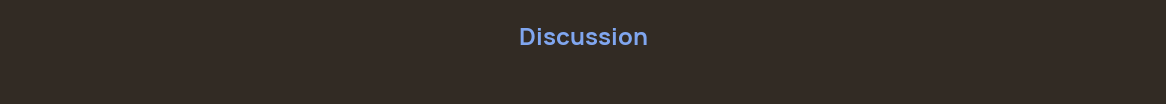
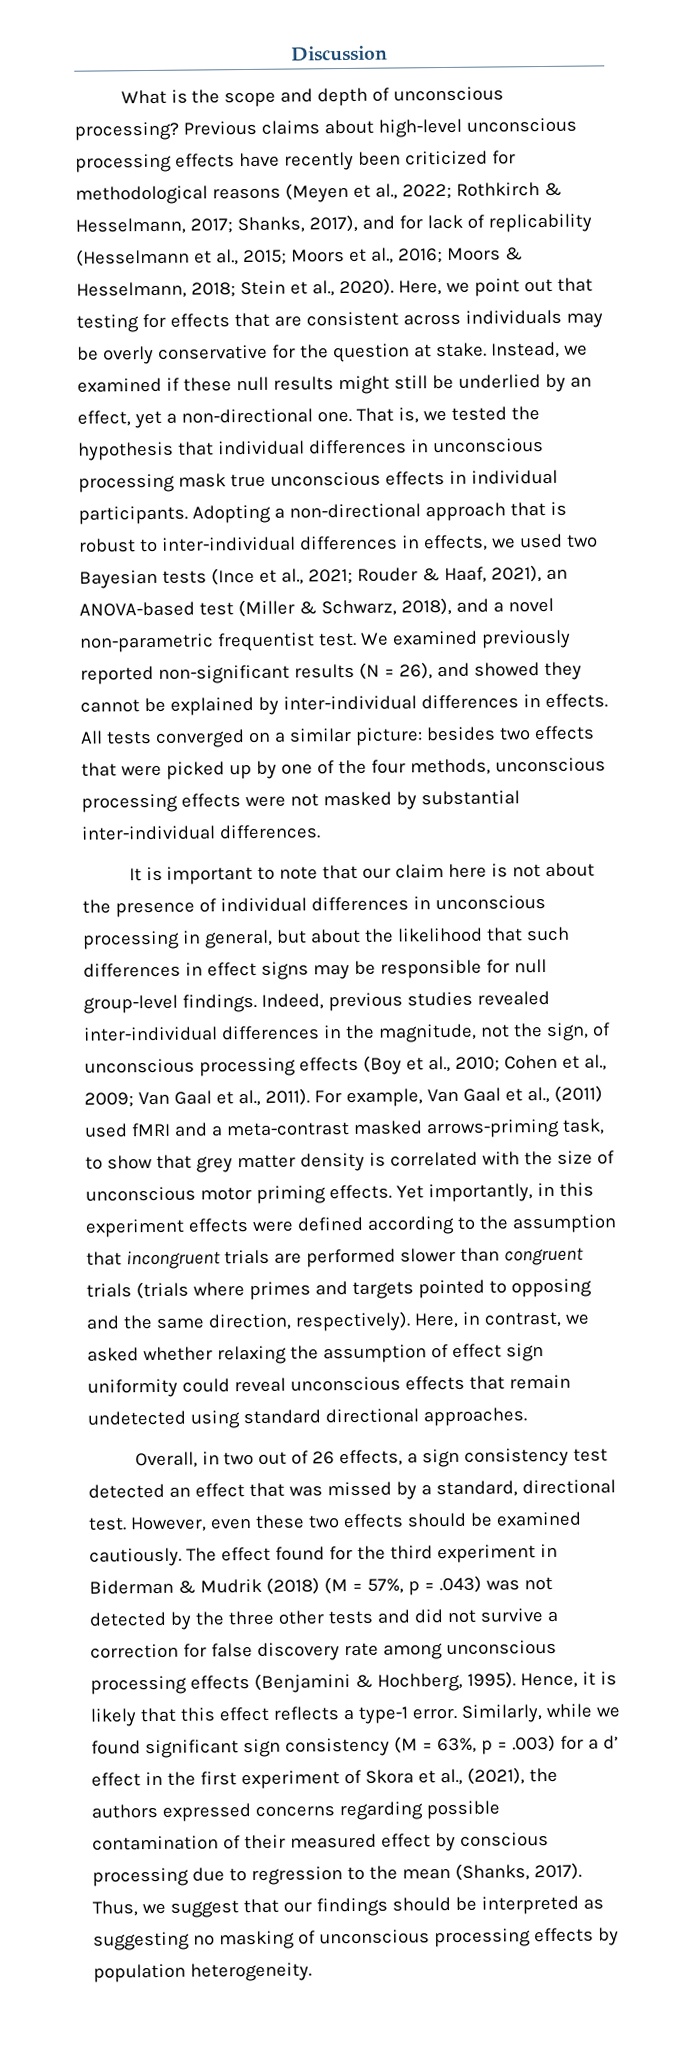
+ What is the scope and depth of unconscious processing? Previous claims about high-level unconscious processing effects have recently been criticized for methodological reasons (Meyen et al., 2022; Rothkirch & Hesselmann, 2017; Shanks, 2017), and for lack of replicability (Hesselmann et al., 2015; Moors et al., 2016; Moors & Hesselmann, 2018; Stein et al., 2020). Here, we point out that testing for effects that are consistent across individuals may be overly conservative for the question at stake. Instead, we examined if these null results might still be underlied by an effect, yet a non-directional one. That is, we tested the hypothesis that individual differences in unconscious processing mask true unconscious effects in individual participants. Adopting a non-directional approach that is robust to inter-individual differences in effects, we used two Bayesian tests (Ince et al., 2021; Rouder & Haaf, 2021), an ANOVA-based test (Miller & Schwarz, 2018), and a novel non-parametric frequentist test. We examined previously reported non-significant results (N = 26), and showed they cannot be explained by inter-individual differences in effects. All tests converged on a similar picture: besides two effects that were picked up by one of the four methods, unconscious processing effects were not masked by substantial inter-individual differences.
+ It is important to note that our claim here is not about the presence of individual differences in unconscious processing in general, but about the likelihood that such differences in effect signs may be responsible for null group-level findings. Indeed, previous studies revealed inter-individual differences in the magnitude, not the sign, of unconscious processing effects (Boy et al., 2010; Cohen et al., 2009; Van Gaal et al., 2011). For example, Van Gaal et al., (2011) used fMRI and a meta-contrast masked arrows-priming task, to show that grey matter density is correlated with the size of unconscious motor priming effects. Yet importantly, in this experiment effects were defined according to the assumption that incongruent trials are performed slower than congruent trials (trials where primes and targets pointed to opposing and the same direction, respectively). Here, in contrast, we asked whether relaxing the assumption of effect sign uniformity could reveal unconscious effects that remain undetected using standard directional approaches.
+ Overall, in two out of 26 effects, a sign consistency test detected an effect that was missed by a standard, directional test. However, even these two effects should be examined cautiously. The effect found for the third experiment in Biderman & Mudrik (2018) (M = 57%, p = .043) was not detected by the three other tests and did not survive a correction for false discovery rate among unconscious processing effects (Benjamini & Hochberg, 1995). Hence, it is likely that this effect reflects a type-1 error. Similarly, while we found significant sign consistency (M = 63%, p = .003) for a d’ effect in the first experiment of Skora et al., (2021), the authors expressed concerns regarding possible contamination of their measured effect by conscious processing due to regression to the mean (Shanks, 2017). Thus, we suggest that our findings should be interpreted as suggesting no masking of unconscious processing effects by population heterogeneity.

